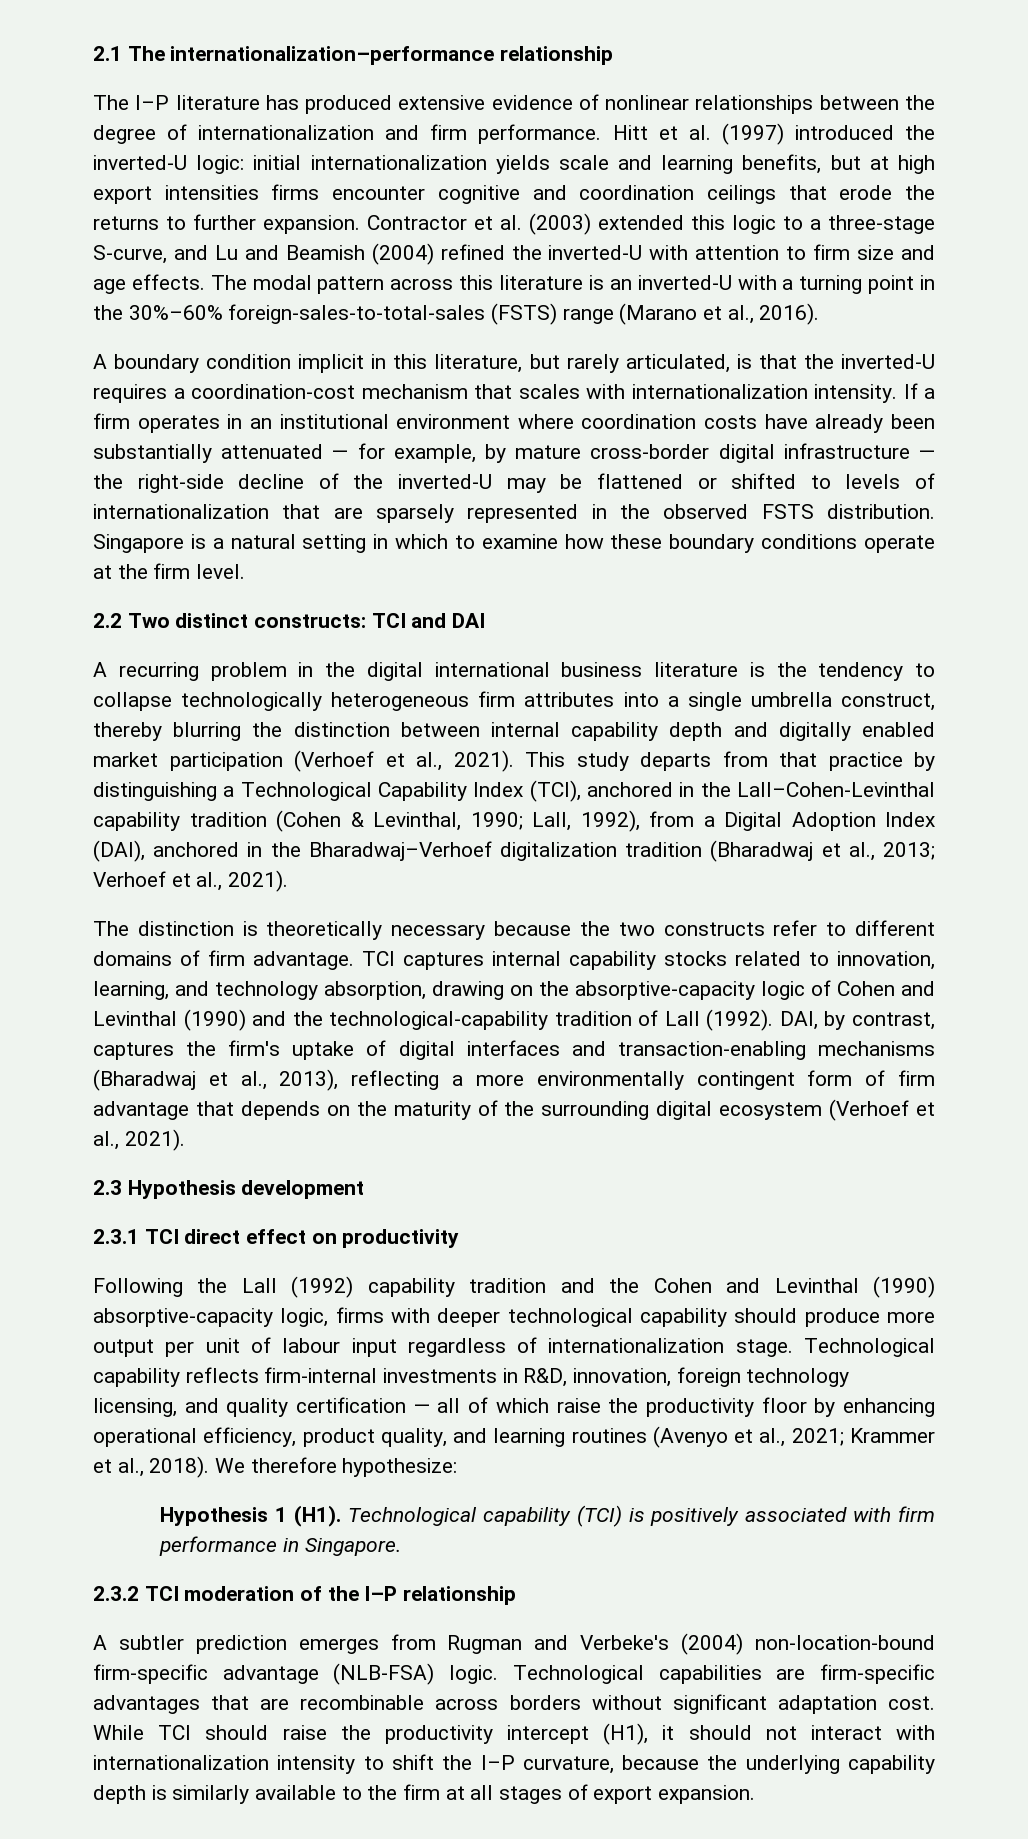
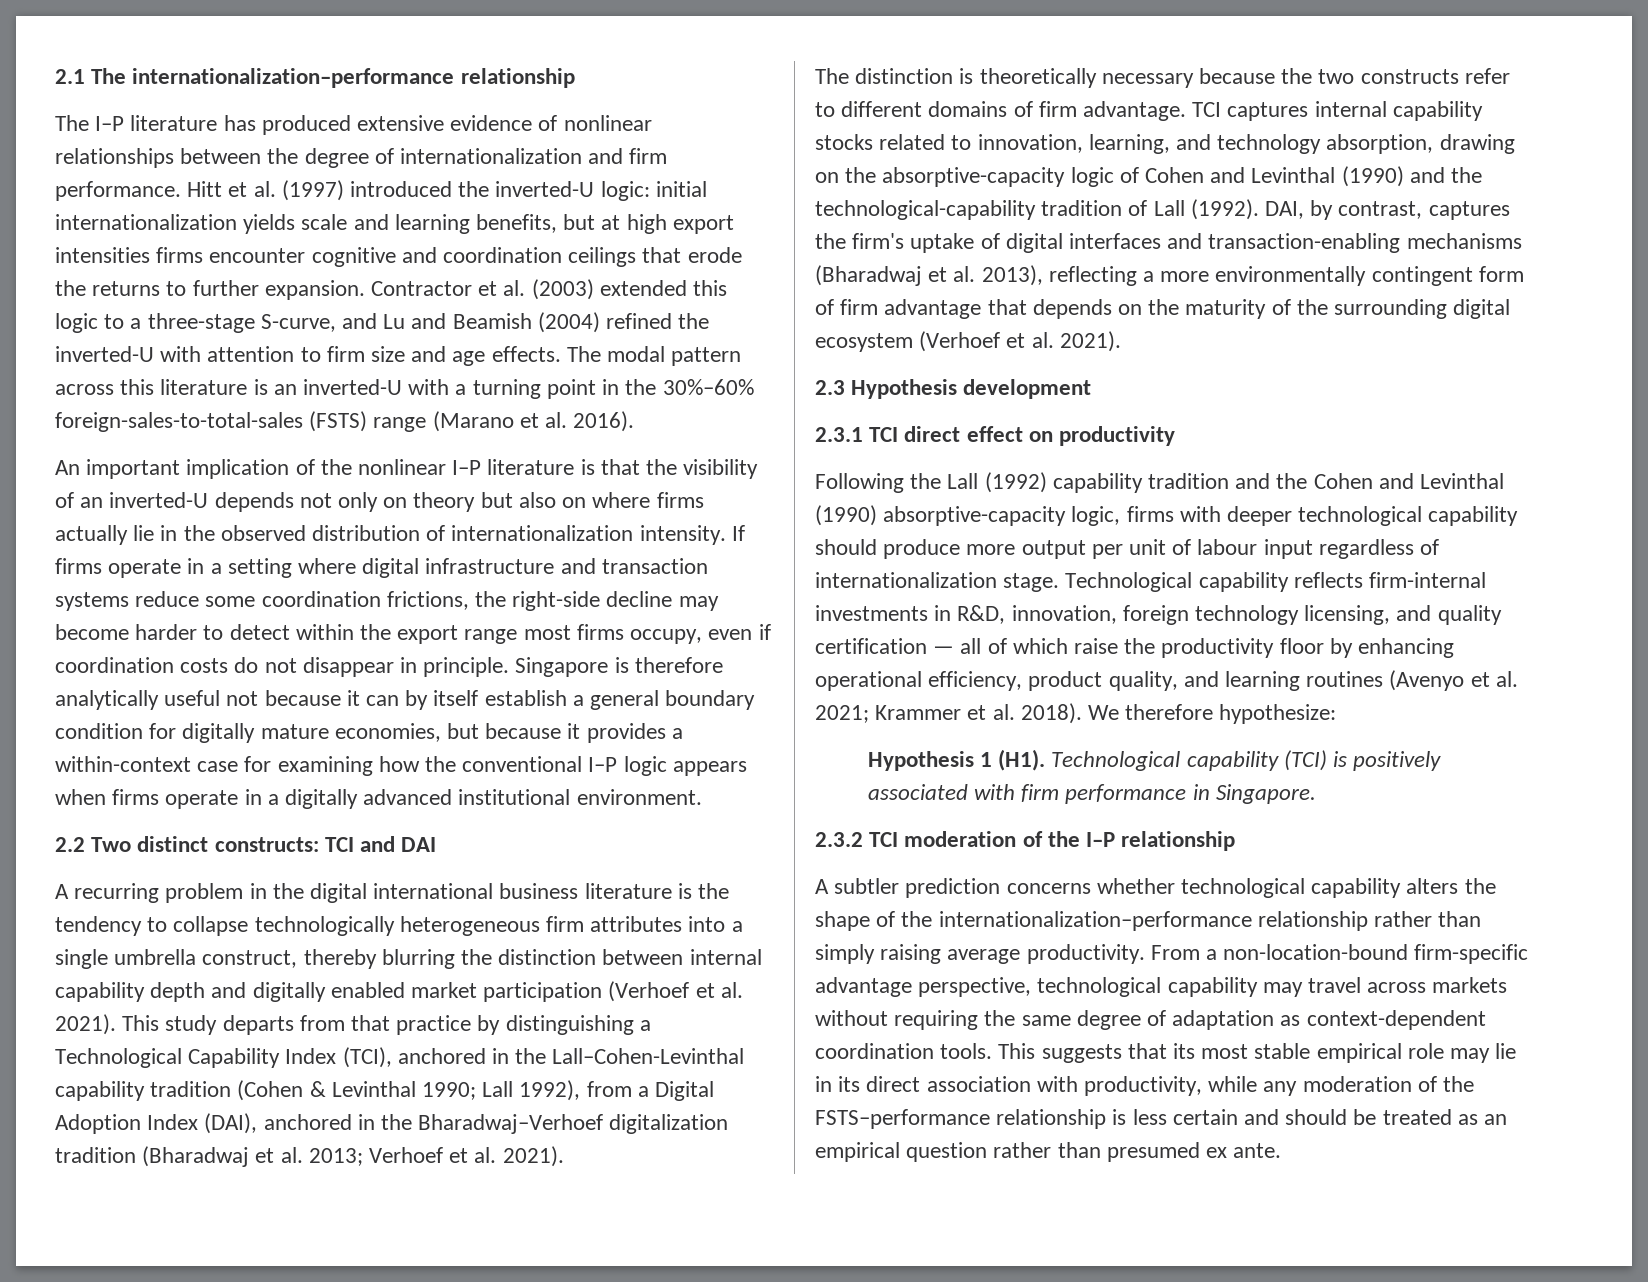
- The modal pattern across this literature is an inverted-U with a turning point in the 30%–60% foreign-sales-to-total-sales (FSTS) range (Marano et al., 2016).
+ The modal pattern across this literature is an inverted-U with a turning point in the 30%–60% foreign-sales-to-total-sales (FSTS) range (Marano et al. 2016).
- A boundary condition implicit in this literature, but rarely articulated, is that the inverted-U requires a coordination-cost mechanism that scales with internationalization intensity. If a firm operates in an institutional environment where coordination costs have already been substantially attenuated — for example, by mature cross-border digital infrastructure — the right-side decline of the inverted-U may be flattened or shifted to levels of internationalization that are sparsely represented in the observed FSTS distribution. Singapore is a natural setting in which to examine how these boundary conditions operate at the firm level.
+ An important implication of the nonlinear I–P literature is that the visibility of an inverted-U depends not only on theory but also on where firms actually lie in the observed distribution of internationalization intensity. If firms operate in a setting where digital infrastructure and transaction systems reduce some coordination frictions, the right-side decline may become harder to detect within the export range most firms occupy, even if coordination costs do not disappear in principle. Singapore is therefore analytically useful not because it can by itself establish a general boundary condition for digitally mature economies, but because it provides a within-context case for examining how the conventional I–P logic appears when firms operate in a digitally advanced institutional environment.
- A recurring problem in the digital international business literature is the tendency to collapse technologically heterogeneous firm attributes into a single umbrella construct, thereby blurring the distinction between internal capability depth and digitally enabled market participation (Verhoef et al., 2021).
+ A recurring problem in the digital international business literature is the tendency to collapse technologically heterogeneous firm attributes into a single umbrella construct, thereby blurring the distinction between internal capability depth and digitally enabled market participation (Verhoef et al. 2021).
- This study departs from that practice by distinguishing a Technological Capability Index (TCI), anchored in the Lall–Cohen-Levinthal capability tradition (Cohen & Levinthal, 1990; Lall, 1992), from a Digital Adoption Index (DAI), anchored in the Bharadwaj–Verhoef digitalization tradition (Bharadwaj et al., 2013; Verhoef et al., 2021).
+ This study departs from that practice by distinguishing a Technological Capability Index (TCI), anchored in the Lall–Cohen-Levinthal capability tradition (Cohen & Levinthal 1990; Lall 1992), from a Digital Adoption Index (DAI), anchored in the Bharadwaj–Verhoef digitalization tradition (Bharadwaj et al. 2013; Verhoef et al. 2021).
- DAI, by contrast, captures the firm's uptake of digital interfaces and transaction-enabling mechanisms (Bharadwaj et al., 2013), reflecting a more environmentally contingent form of firm advantage that depends on the maturity of the surrounding digital ecosystem (Verhoef et al., 2021).
+ DAI, by contrast, captures the firm's uptake of digital interfaces and transaction-enabling mechanisms (Bharadwaj et al. 2013), reflecting a more environmentally contingent form of firm advantage that depends on the maturity of the surrounding digital ecosystem (Verhoef et al. 2021).
- Technological capability reflects firm-internal investments in R&D, innovation, foreign technology licensing, and quality certification — all of which raise the productivity floor by enhancing operational efficiency, product quality, and learning routines (Avenyo et al., 2021; Krammer et al., 2018).
+ Technological capability reflects firm-internal investments in R&D, innovation, foreign technology licensing, and quality certification — all of which raise the productivity floor by enhancing operational efficiency, product quality, and learning routines (Avenyo et al. 2021; Krammer et al. 2018).
- A subtler prediction emerges from Rugman and Verbeke's (2004) non-location-bound firm-specific advantage (NLB-FSA) logic. Technological capabilities are firm-specific advantages that are recombinable across borders without significant adaptation cost. While TCI should raise the productivity intercept (H1), it should not interact with internationalization intensity to shift the I–P curvature, because the underlying capability depth is similarly available to the firm at all stages of export expansion.
+ A subtler prediction concerns whether technological capability alters the shape of the internationalization–performance relationship rather than simply raising average productivity. From a non-location-bound firm-specific advantage perspective, technological capability may travel across markets without requiring the same degree of adaptation as context-dependent coordination tools. This suggests that its most stable empirical role may lie in its direct association with productivity, while any moderation of the FSTS–performance relationship is less certain and should be treated as an empirical question rather than presumed ex ante.

